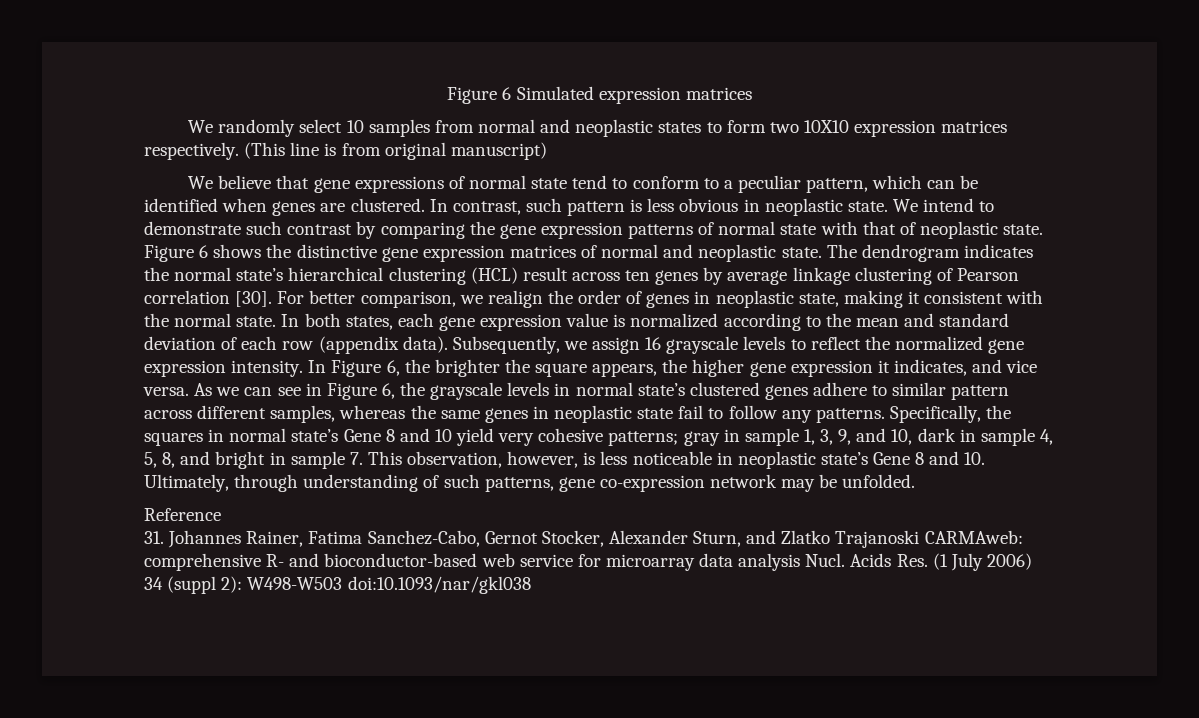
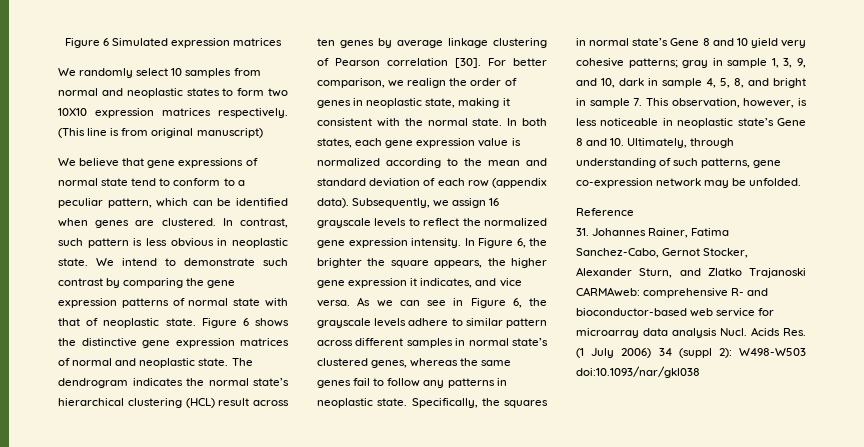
- As we can see in Figure 6, the grayscale levels in normal state’s clustered genes adhere to similar pattern across different samples, whereas the same genes in neoplastic state fail to follow any patterns.
+ As we can see in Figure 6, the grayscale levels adhere to similar pattern across different samples in normal state’s clustered genes, whereas the same genes fail to follow any patterns in neoplastic state.

